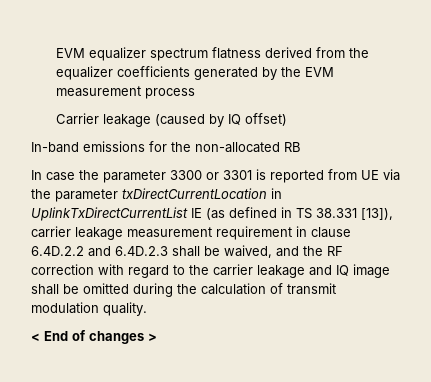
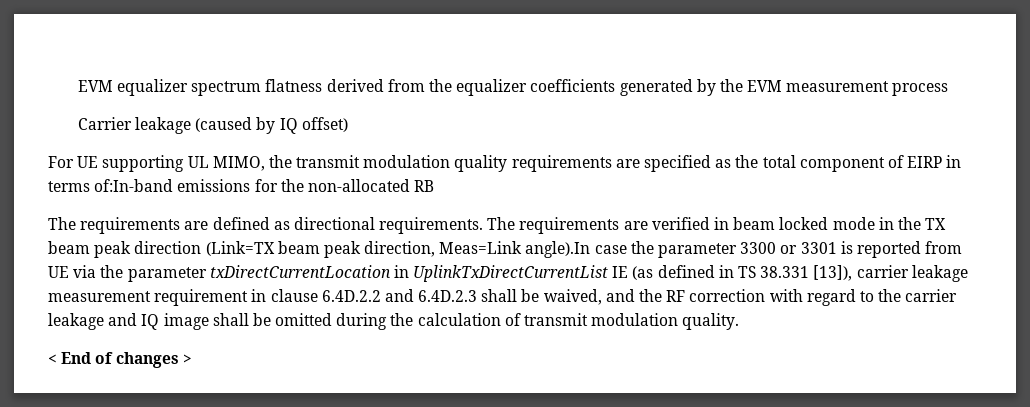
- In-band emissions for the non-allocated RB
+ For UE supporting UL MIMO, the transmit modulation quality requirements are specified as the total component of EIRP in terms of:In-band emissions for the non-allocated RB
- In case the parameter 3300 or 3301 is reported from UE via the parameter txDirectCurrentLocation in UplinkTxDirectCurrentList IE (as defined in TS 38.331 [13]), carrier leakage measurement requirement in clause 6.4D.2.2 and 6.4D.2.3 shall be waived, and the RF correction with regard to the carrier leakage and IQ image shall be omitted during the calculation of transmit modulation quality.
+ The requirements are defined as directional requirements. The requirements are verified in beam locked mode in the TX beam peak direction (Link=TX beam peak direction, Meas=Link angle).In case the parameter 3300 or 3301 is reported from UE via the parameter txDirectCurrentLocation in UplinkTxDirectCurrentList IE (as defined in TS 38.331 [13]), carrier leakage measurement requirement in clause 6.4D.2.2 and 6.4D.2.3 shall be waived, and the RF correction with regard to the carrier leakage and IQ image shall be omitted during the calculation of transmit modulation quality.

